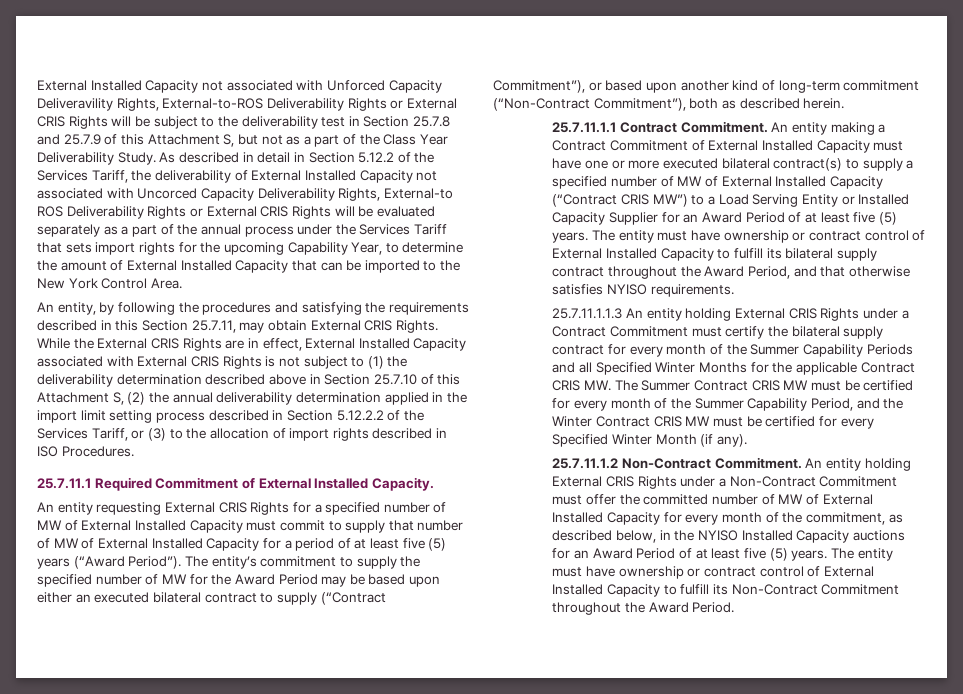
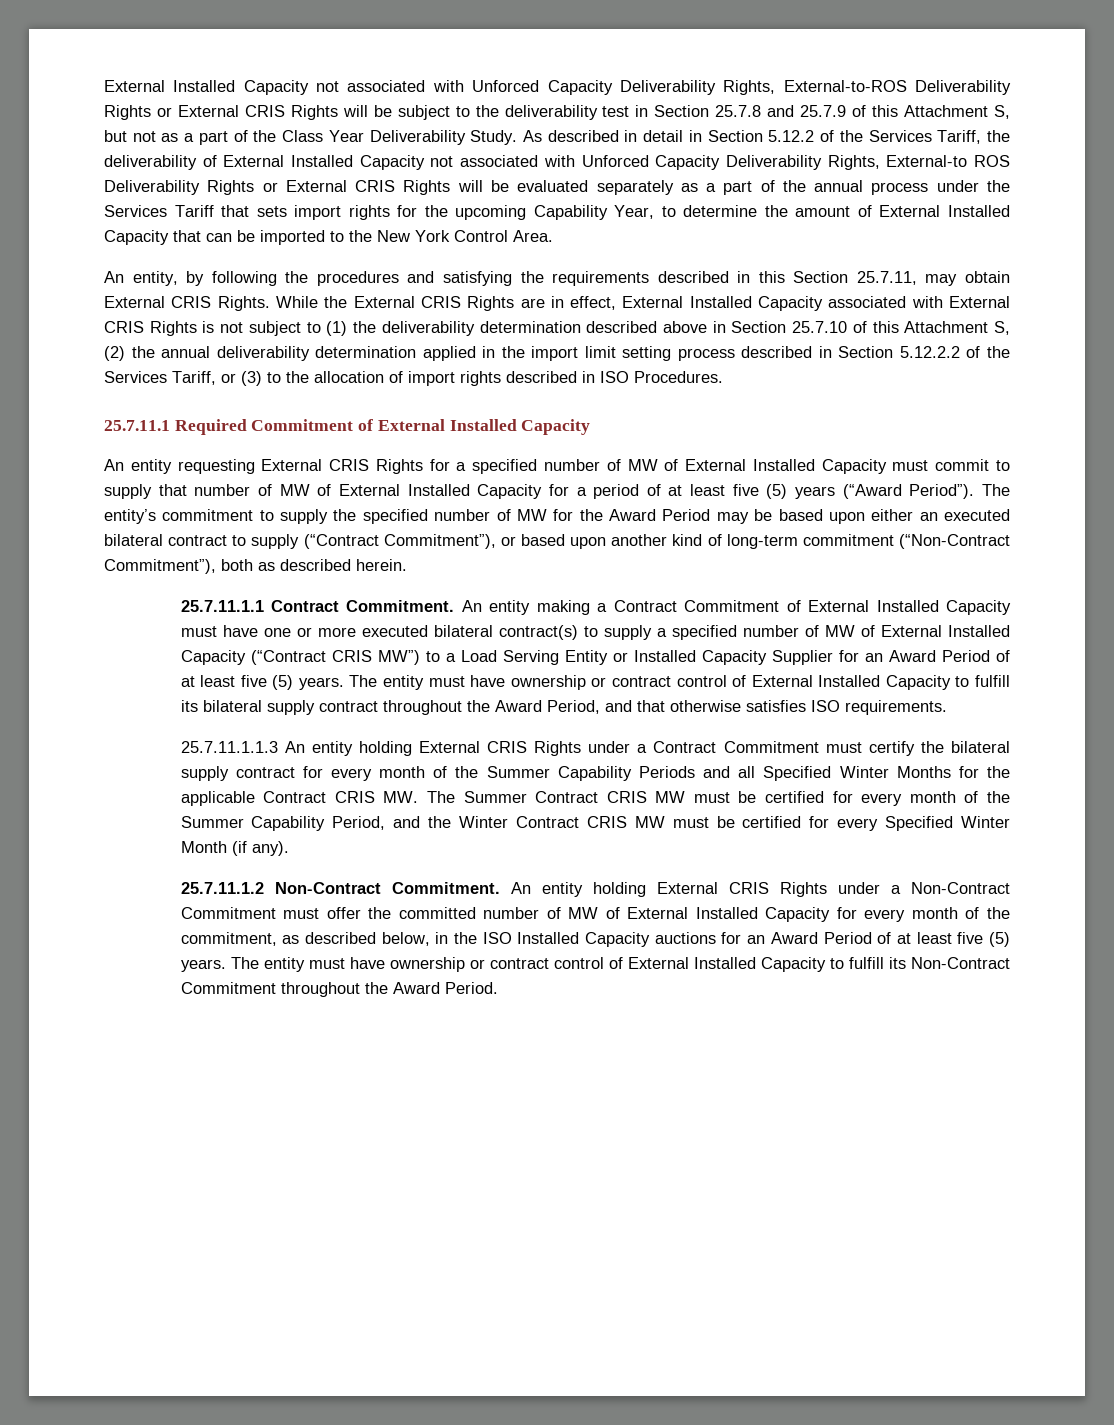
- External Installed Capacity not associated with Unforced Capacity Deliveravility Rights, External-to-ROS Deliverability Rights or External CRIS Rights will be subject to the deliverability test in Section 25.7.8 and 25.7.9 of this Attachment S, but not as a part of the Class Year Deliverability Study.
+ External Installed Capacity not associated with Unforced Capacity Deliverability Rights, External-to-ROS Deliverability Rights or External CRIS Rights will be subject to the deliverability test in Section 25.7.8 and 25.7.9 of this Attachment S, but not as a part of the Class Year Deliverability Study.
- As described in detail in Section 5.12.2 of the Services Tariff, the deliverability of External Installed Capacity not associated with Uncorced Capacity Deliverability Rights, External-to ROS Deliverability Rights or External CRIS Rights will be evaluated separately as a part of the annual process under the Services Tariff that sets import rights for the upcoming Capability Year, to determine the amount of External Installed Capacity that can be imported to the New York Control Area.
+ As described in detail in Section 5.12.2 of the Services Tariff, the deliverability of External Installed Capacity not associated with Unforced Capacity Deliverability Rights, External-to ROS Deliverability Rights or External CRIS Rights will be evaluated separately as a part of the annual process under the Services Tariff that sets import rights for the upcoming Capability Year, to determine the amount of External Installed Capacity that can be imported to the New York Control Area.
- 25.7.11.1 Required Commitment of External Installed Capacity.
+ 25.7.11.1 Required Commitment of External Installed Capacity
- The entity must have ownership or contract control of External Installed Capacity to fulfill its bilateral supply contract throughout the Award Period, and that otherwise satisfies NYISO requirements.
+ The entity must have ownership or contract control of External Installed Capacity to fulfill its bilateral supply contract throughout the Award Period, and that otherwise satisfies ISO requirements.
- An entity holding External CRIS Rights under a Non-Contract Commitment must offer the committed number of MW of External Installed Capacity for every month of the commitment, as described below, in the NYISO Installed Capacity auctions for an Award Period of at least five (5) years.
+ An entity holding External CRIS Rights under a Non-Contract Commitment must offer the committed number of MW of External Installed Capacity for every month of the commitment, as described below, in the ISO Installed Capacity auctions for an Award Period of at least five (5) years.

